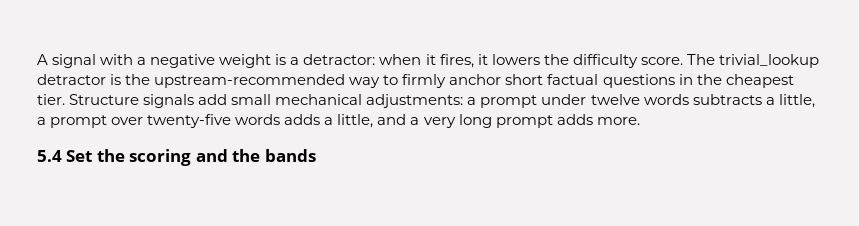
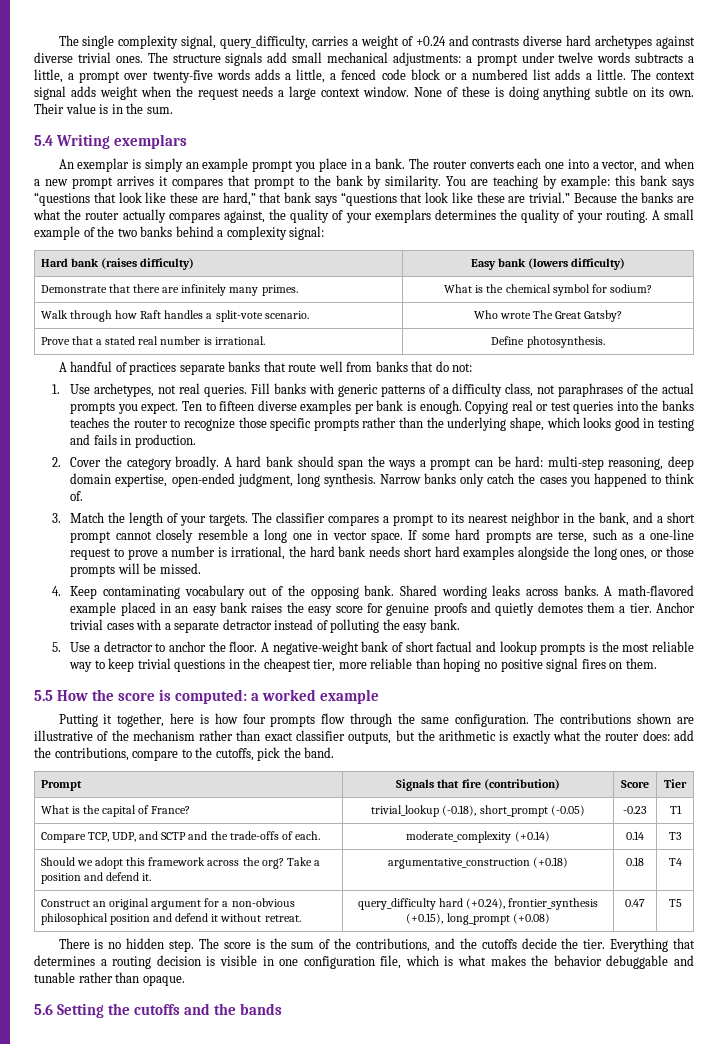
- A signal with a negative weight is a detractor: when it fires, it lowers the difficulty score. The trivial_lookup detractor is the upstream-recommended way to firmly anchor short factual questions in the cheapest tier. Structure signals add small mechanical adjustments: a prompt under twelve words subtracts a little, a prompt over twenty-five words adds a little, and a very long prompt adds more.
- 5.4 Set the scoring and the bands
+ The single complexity signal, query_difficulty, carries a weight of +0.24 and contrasts diverse hard archetypes against diverse trivial ones. The structure signals add small mechanical adjustments: a prompt under twelve words subtracts a little, a prompt over twenty-five words adds a little, a fenced code block or a numbered list adds a little. The context signal adds weight when the request needs a large context window. None of these is doing anything subtle on its own. Their value is in the sum.
+ 5.4 Writing exemplars
+ An exemplar is simply an example prompt you place in a bank. The router converts each one into a vector, and when a new prompt arrives it compares that prompt to the bank by similarity. You are teaching by example: this bank says “questions that look like these are hard,” that bank says “questions that look like these are trivial.” Because the banks are what the router actually compares against, the quality of your exemplars determines the quality of your routing. A small example of the two banks behind a complexity signal:
+ Hard bank (raises difficulty) | Easy bank (lowers difficulty)
+ Demonstrate that there are infinitely many primes. | What is the chemical symbol for sodium?
+ Walk through how Raft handles a split-vote scenario. | Who wrote The Great Gatsby?
+ Prove that a stated real number is irrational. | Define photosynthesis.
+ A handful of practices separate banks that route well from banks that do not:
+ 1. Use archetypes, not real queries. Fill banks with generic patterns of a difficulty class, not paraphrases of the actual prompts you expect. Ten to fifteen diverse examples per bank is enough. Copying real or test queries into the banks teaches the router to recognize those specific prompts rather than the underlying shape, which looks good in testing and fails in production.
+ 2. Cover the category broadly. A hard bank should span the ways a prompt can be hard: multi-step reasoning, deep domain expertise, open-ended judgment, long synthesis. Narrow banks only catch the cases you happened to think of.
+ 3. Match the length of your targets. The classifier compares a prompt to its nearest neighbor in the bank, and a short prompt cannot closely resemble a long one in vector space. If some hard prompts are terse, such as a one-line request to prove a number is irrational, the hard bank needs short hard examples alongside the long ones, or those prompts will be missed.
+ 4. Keep contaminating vocabulary out of the opposing bank. Shared wording leaks across banks. A math-flavored example placed in an easy bank raises the easy score for genuine proofs and quietly demotes them a tier. Anchor trivial cases with a separate detractor instead of polluting the easy bank.
+ 5. Use a detractor to anchor the floor. A negative-weight bank of short factual and lookup prompts is the most reliable way to keep trivial questions in the cheapest tier, more reliable than hoping no positive signal fires on them.
+ 5.5 How the score is computed: a worked example
+ Putting it together, here is how four prompts flow through the same configuration. The contributions shown are illustrative of the mechanism rather than exact classifier outputs, but the arithmetic is exactly what the router does: add the contributions, compare to the cutoffs, pick the band.
+ Prompt | Signals that fire (contribution) | Score | Tier
+ What is the capital of France? | trivial_lookup (-0.18), short_prompt (-0.05) | -0.23 | T1
+ Compare TCP, UDP, and SCTP and the trade-offs of each. | moderate_complexity (+0.14) | 0.14 | T3
+ Should we adopt this framework across the org? Take a position and defend it. | argumentative_construction (+0.18) | 0.18 | T4
+ Construct an original argument for a non-obvious philosophical position and defend it without retreat. | query_difficulty hard (+0.24), frontier_synthesis (+0.15), long_prompt (+0.08) | 0.47 | T5
+ There is no hidden step. The score is the sum of the contributions, and the cutoffs decide the tier. Everything that determines a routing decision is visible in one configuration file, which is what makes the behavior debuggable and tunable rather than opaque.
+ 5.6 Setting the cutoffs and the bands

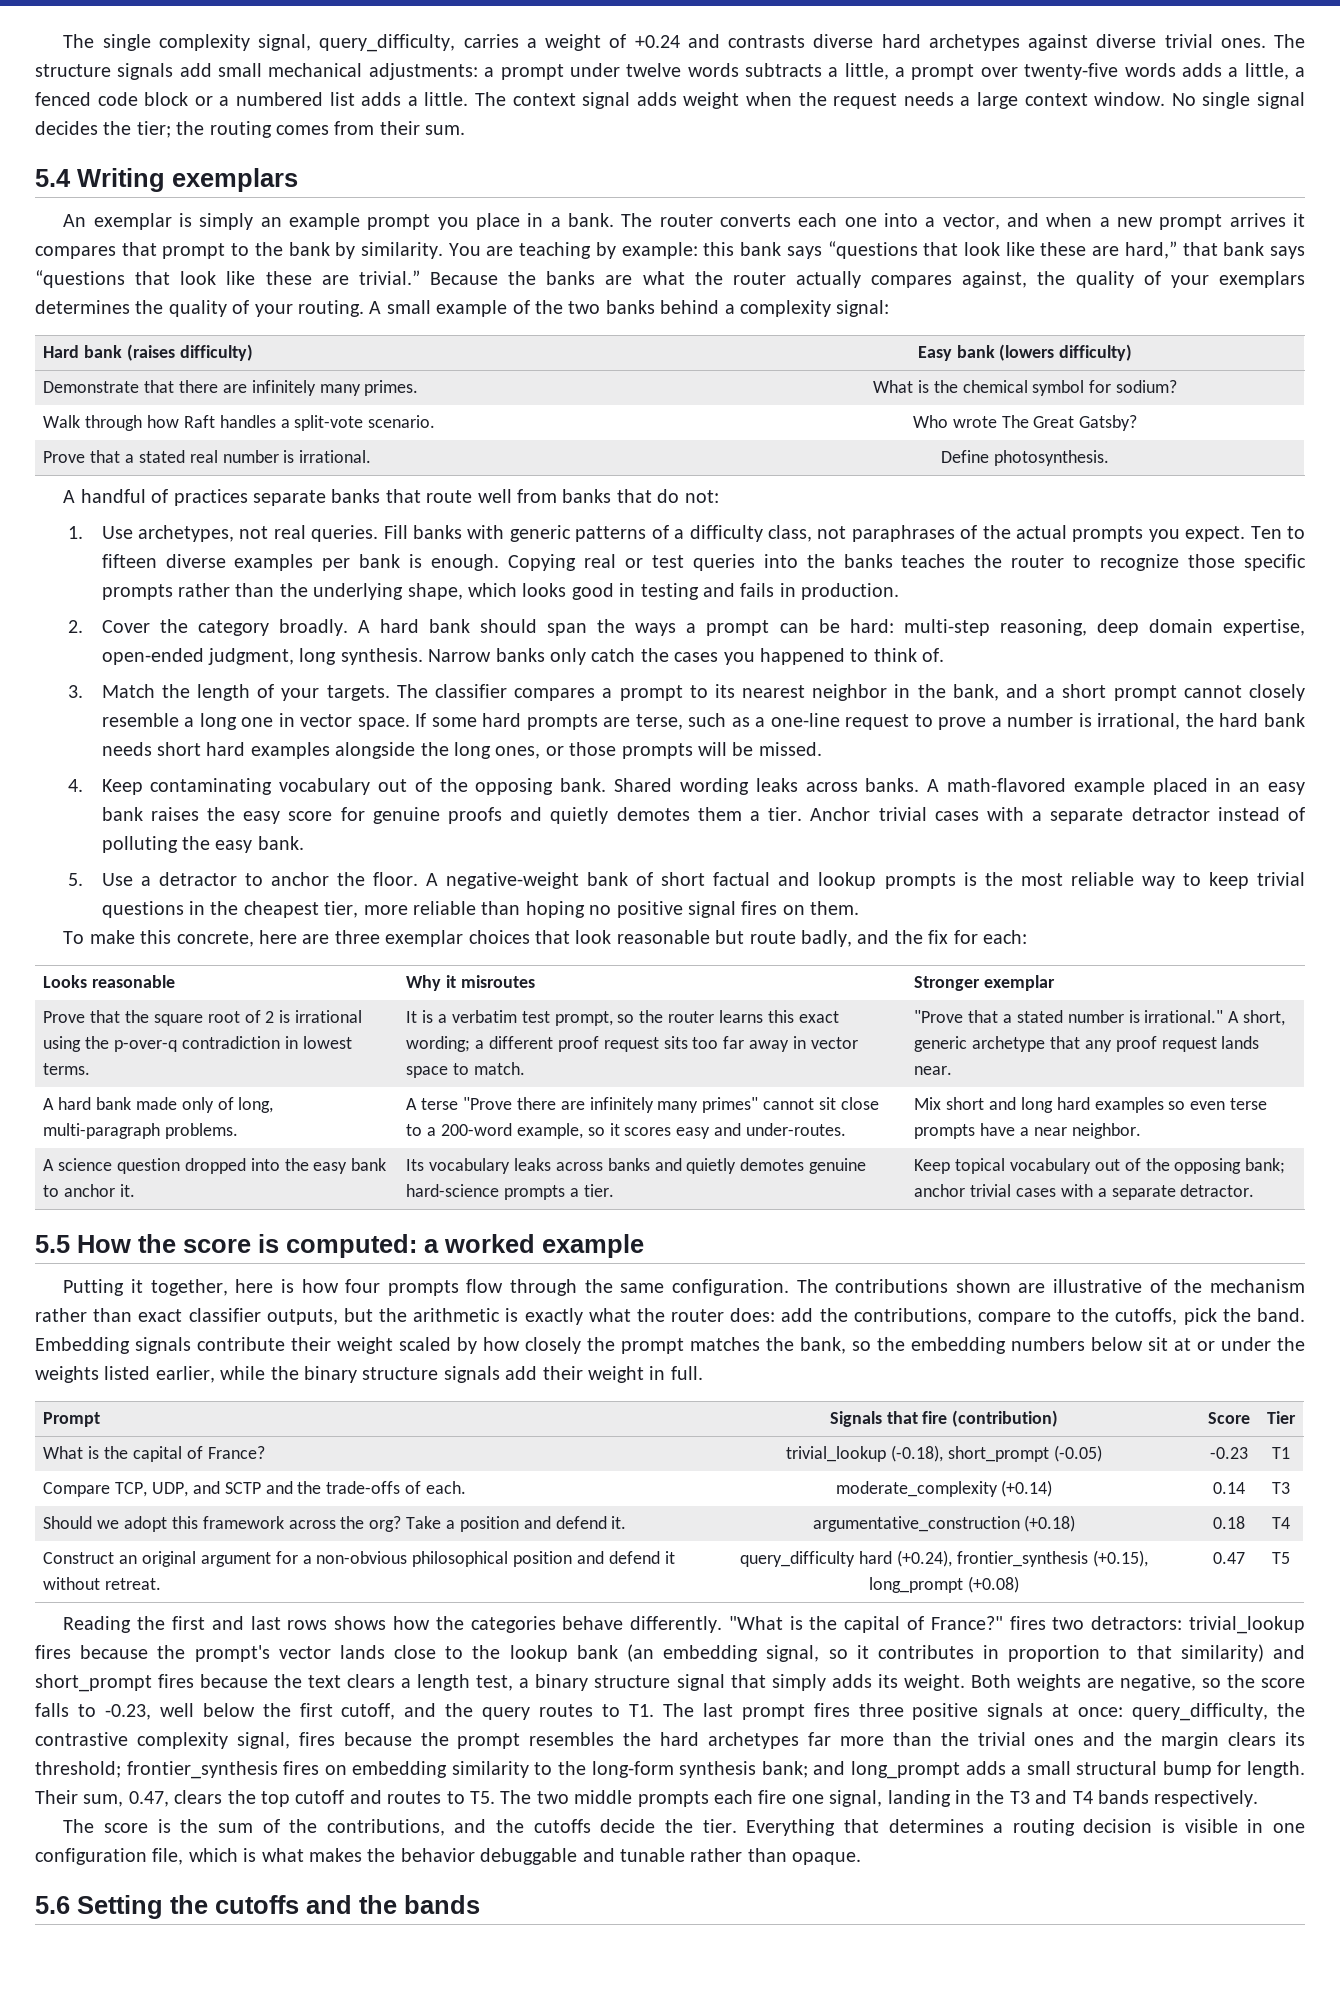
- None of these is doing anything subtle on its own. Their value is in the sum.
+ No single signal decides the tier; the routing comes from their sum.
+ To make this concrete, here are three exemplar choices that look reasonable but route badly, and the fix for each:
+ Looks reasonable | Why it misroutes | Stronger exemplar
+ Prove that the square root of 2 is irrational using the p-over-q contradiction in lowest terms. | It is a verbatim test prompt, so the router learns this exact wording; a different proof request sits too far away in vector space to match. | "Prove that a stated number is irrational." A short, generic archetype that any proof request lands near.
+ A hard bank made only of long, multi-paragraph problems. | A terse "Prove there are infinitely many primes" cannot sit close to a 200-word example, so it scores easy and under-routes. | Mix short and long hard examples so even terse prompts have a near neighbor.
+ A science question dropped into the easy bank to anchor it. | Its vocabulary leaks across banks and quietly demotes genuine hard-science prompts a tier. | Keep topical vocabulary out of the opposing bank; anchor trivial cases with a separate detractor.
+ Embedding signals contribute their weight scaled by how closely the prompt matches the bank, so the embedding numbers below sit at or under the weights listed earlier, while the binary structure signals add their weight in full.
- There is no hidden step. The score is the sum of the contributions, and the cutoffs decide the tier.
+ Reading the first and last rows shows how the categories behave differently. "What is the capital of France?" fires two detractors: trivial_lookup fires because the prompt's vector lands close to the lookup bank (an embedding signal, so it contributes in proportion to that similarity) and short_prompt fires because the text clears a length test, a binary structure signal that simply adds its weight. Both weights are negative, so the score falls to -0.23, well below the first cutoff, and the query routes to T1. The last prompt fires three positive signals at once: query_difficulty, the contrastive complexity signal, fires because the prompt resembles the hard archetypes far more than the trivial ones and the margin clears its threshold; frontier_synthesis fires on embedding similarity to the long-form synthesis bank; and long_prompt adds a small structural bump for length. Their sum, 0.47, clears the top cutoff and routes to T5. The two middle prompts each fire one signal, landing in the T3 and T4 bands respectively.
+ The score is the sum of the contributions, and the cutoffs decide the tier.

